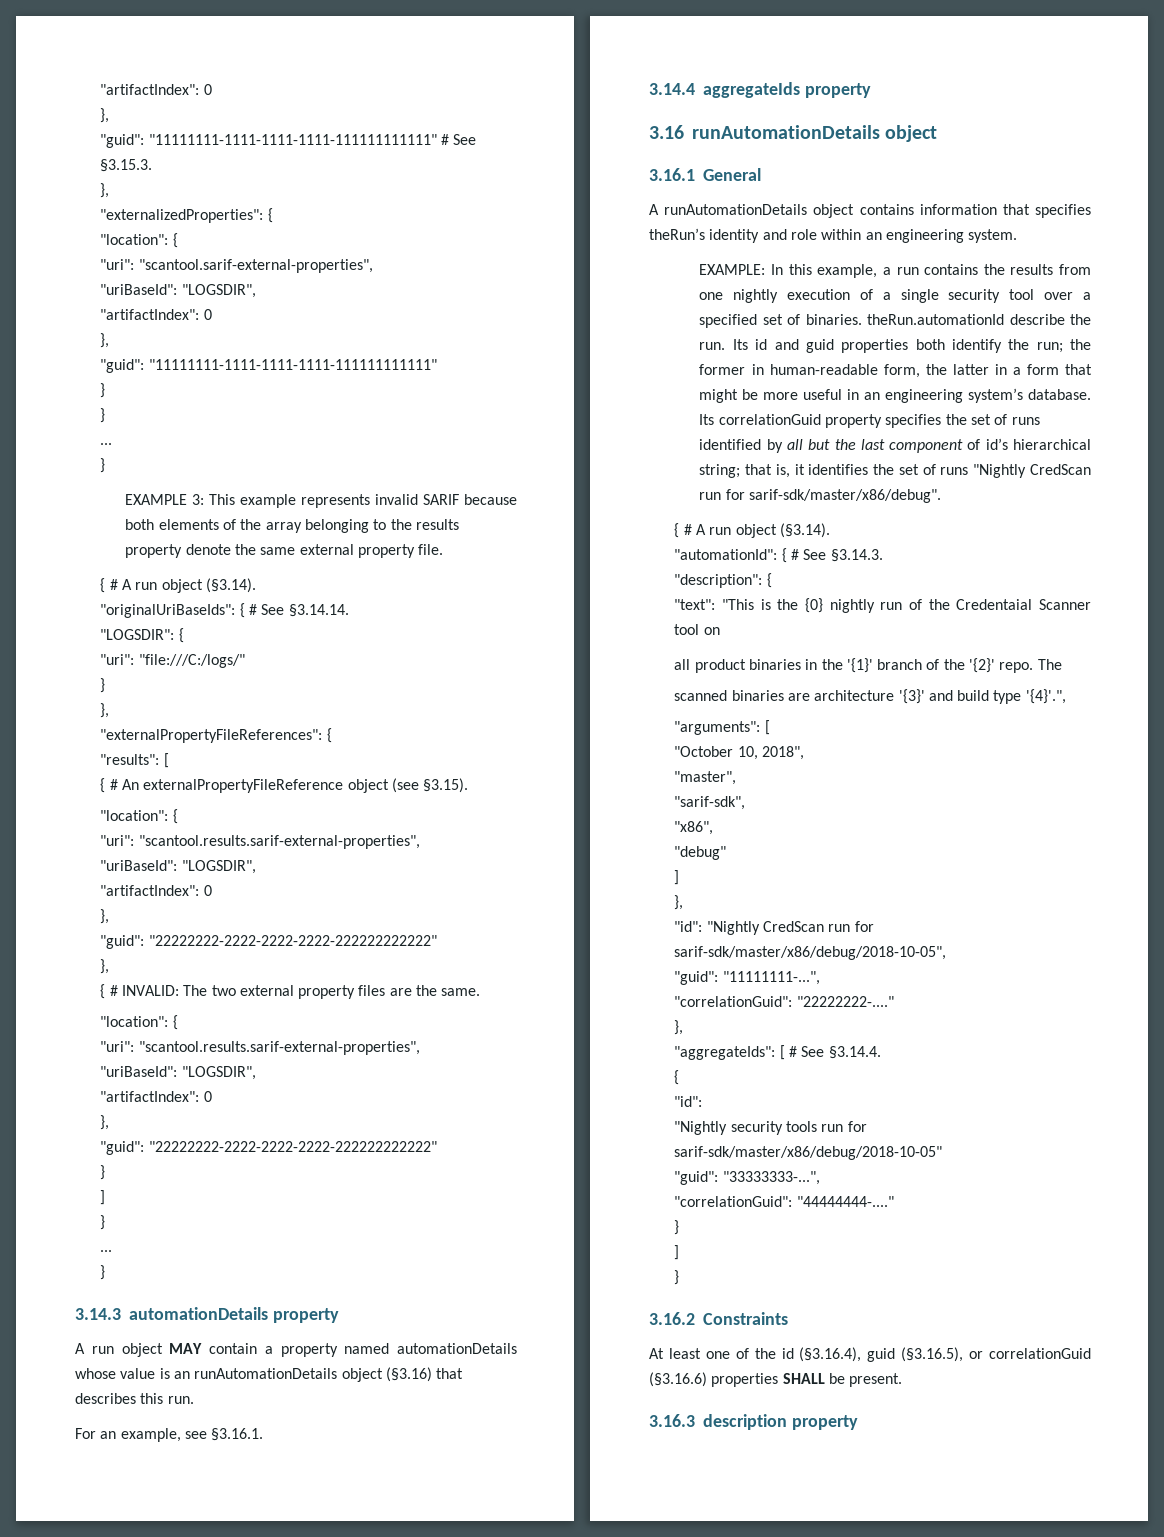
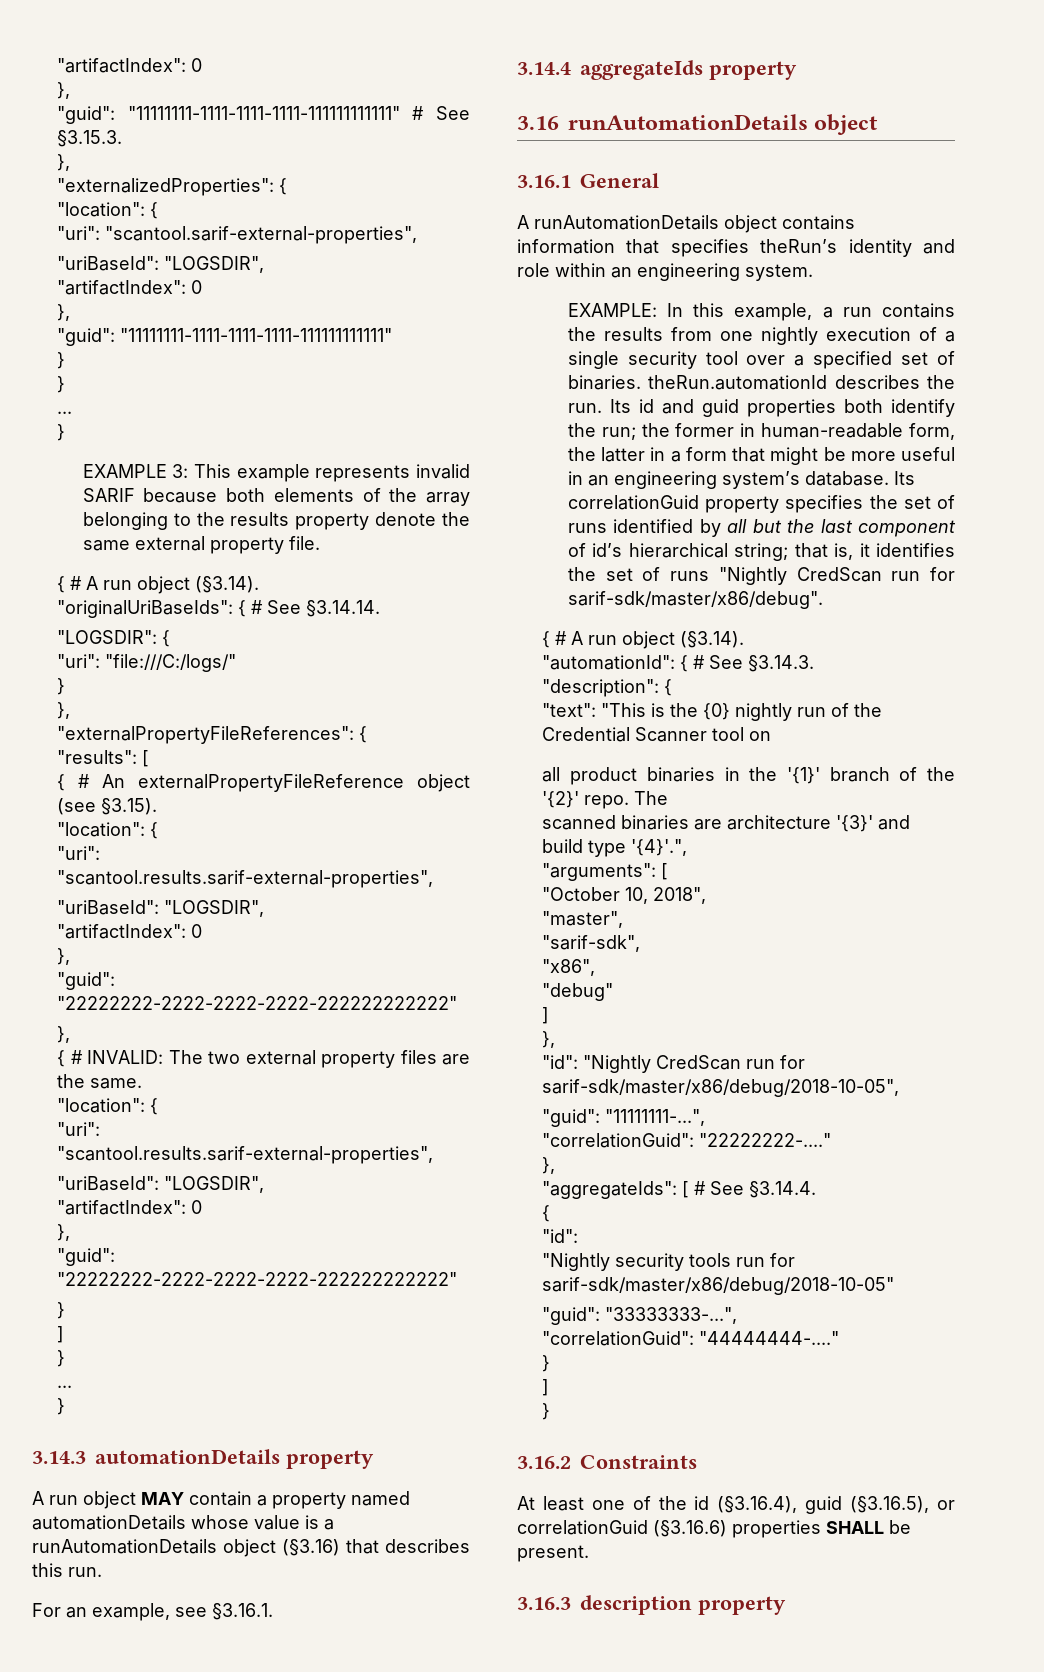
- A run object MAY contain a property named automationDetails whose value is an runAutomationDetails object (§3.16) that describes this run.
+ A run object MAY contain a property named automationDetails whose value is a runAutomationDetails object (§3.16) that describes this run.
- EXAMPLE: In this example, a run contains the results from one nightly execution of a single security tool over a specified set of binaries. theRun.automationId describe the run.
+ EXAMPLE: In this example, a run contains the results from one nightly execution of a single security tool over a specified set of binaries. theRun.automationId describes the run.
- "text": "This is the {0} nightly run of the Credentaial Scanner tool on
+ "text": "This is the {0} nightly run of the Credential Scanner tool on

